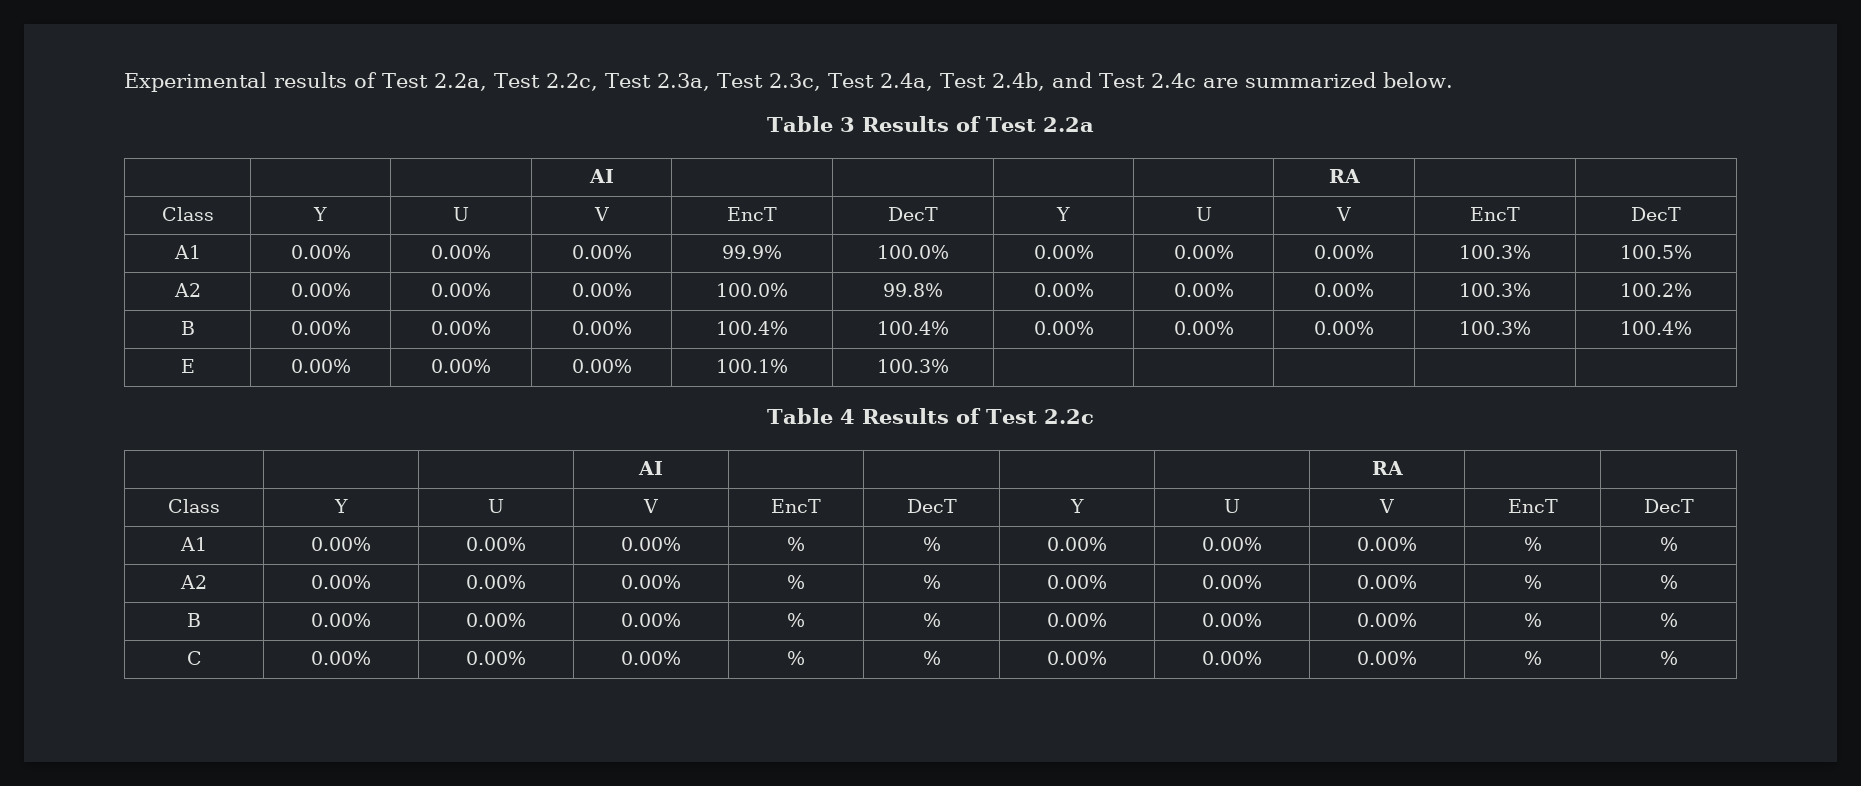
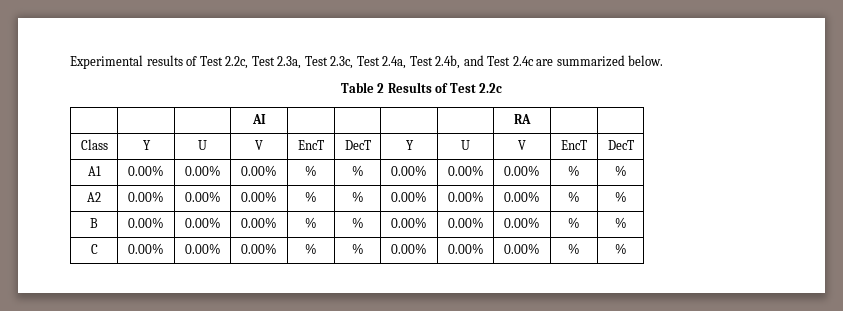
- Experimental results of Test 2.2a, Test 2.2c, Test 2.3a, Test 2.3c, Test 2.4a, Test 2.4b, and Test 2.4c are summarized below.
+ Experimental results of Test 2.2c, Test 2.3a, Test 2.3c, Test 2.4a, Test 2.4b, and Test 2.4c are summarized below.
- Table 3 Results of Test 2.2a
- | | | AI | | | | | RA | |
- Class | Y | U | V | EncT | DecT | Y | U | V | EncT | DecT
- A1 | 0.00% | 0.00% | 0.00% | 99.9% | 100.0% | 0.00% | 0.00% | 0.00% | 100.3% | 100.5%
- A2 | 0.00% | 0.00% | 0.00% | 100.0% | 99.8% | 0.00% | 0.00% | 0.00% | 100.3% | 100.2%
- B | 0.00% | 0.00% | 0.00% | 100.4% | 100.4% | 0.00% | 0.00% | 0.00% | 100.3% | 100.4%
- E | 0.00% | 0.00% | 0.00% | 100.1% | 100.3% | | | | |
- Table 4 Results of Test 2.2c
+ Table 2 Results of Test 2.2c

